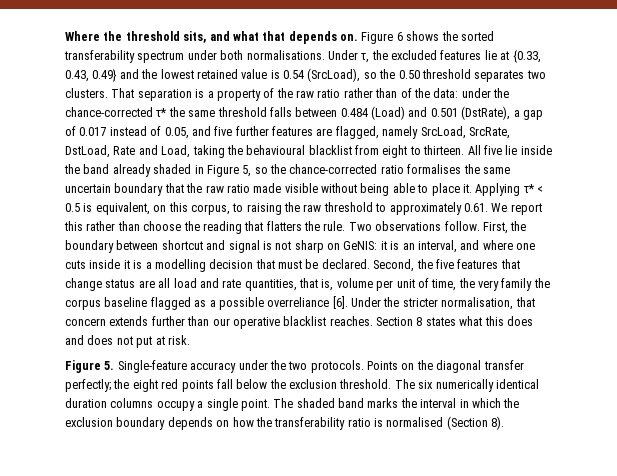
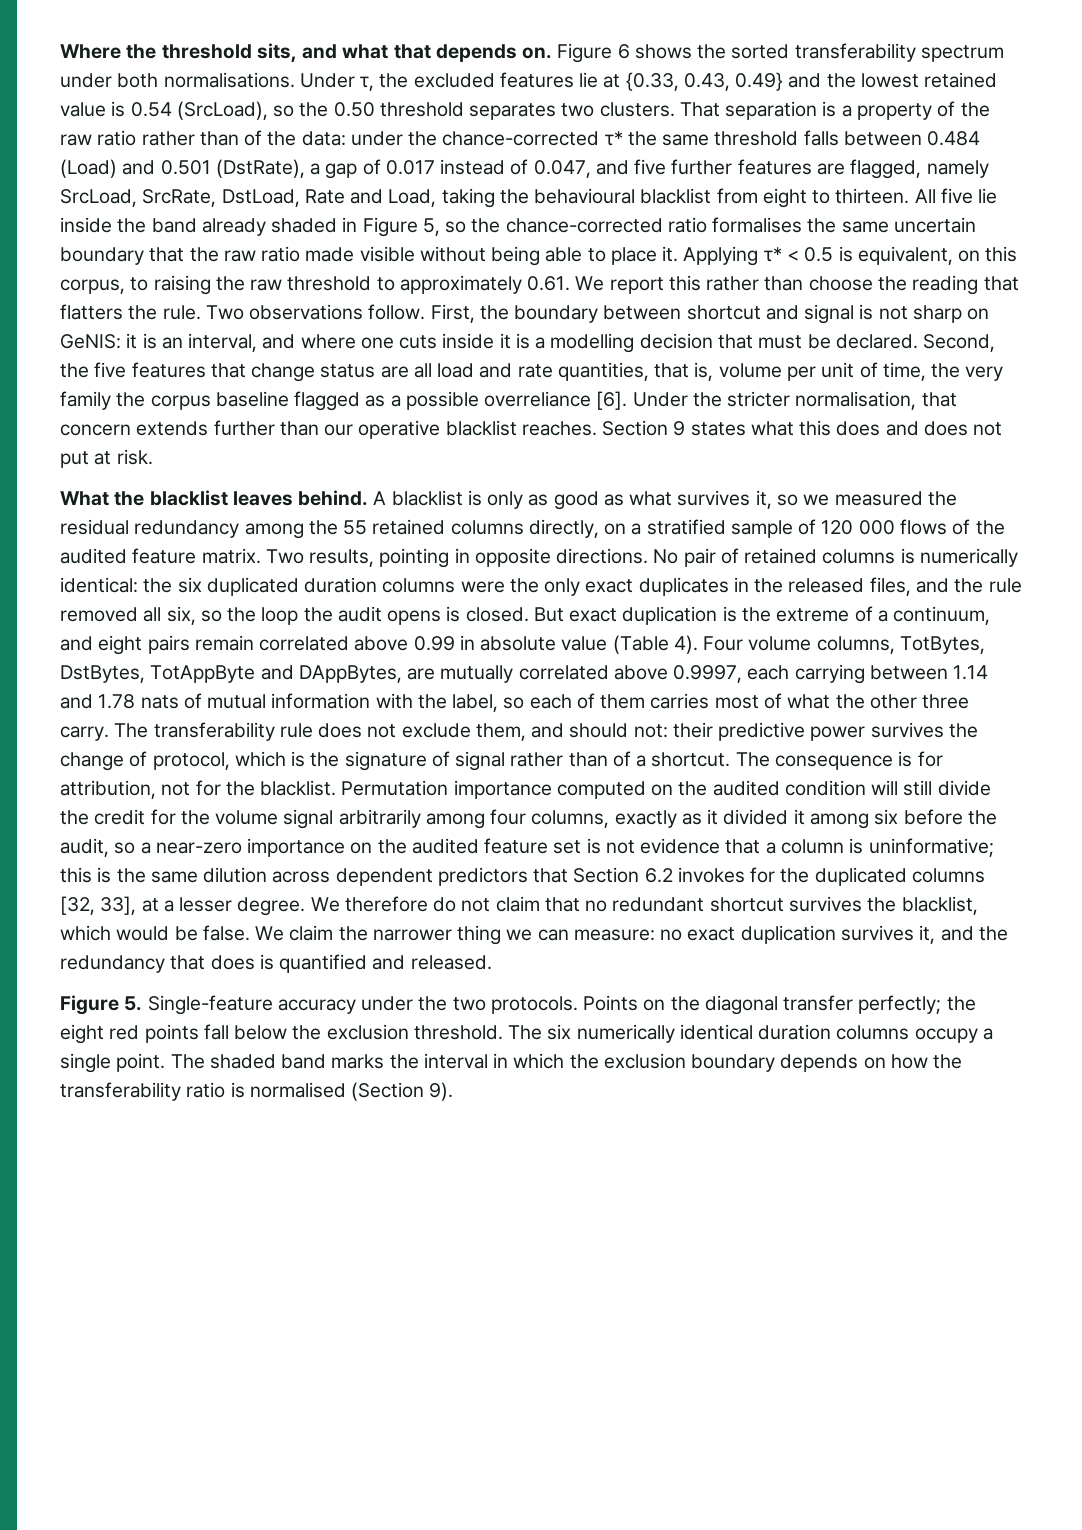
- That separation is a property of the raw ratio rather than of the data: under the chance-corrected τ* the same threshold falls between 0.484 (Load) and 0.501 (DstRate), a gap of 0.017 instead of 0.05, and five further features are flagged, namely SrcLoad, SrcRate, DstLoad, Rate and Load, taking the behavioural blacklist from eight to thirteen.
+ That separation is a property of the raw ratio rather than of the data: under the chance-corrected τ* the same threshold falls between 0.484 (Load) and 0.501 (DstRate), a gap of 0.017 instead of 0.047, and five further features are flagged, namely SrcLoad, SrcRate, DstLoad, Rate and Load, taking the behavioural blacklist from eight to thirteen.
- Section 8 states what this does and does not put at risk.
+ Section 9 states what this does and does not put at risk.
+ What the blacklist leaves behind. A blacklist is only as good as what survives it, so we measured the residual redundancy among the 55 retained columns directly, on a stratified sample of 120 000 flows of the audited feature matrix. Two results, pointing in opposite directions. No pair of retained columns is numerically identical: the six duplicated duration columns were the only exact duplicates in the released files, and the rule removed all six, so the loop the audit opens is closed. But exact duplication is the extreme of a continuum, and eight pairs remain correlated above 0.99 in absolute value (Table 4). Four volume columns, TotBytes, DstBytes, TotAppByte and DAppBytes, are mutually correlated above 0.9997, each carrying between 1.14 and 1.78 nats of mutual information with the label, so each of them carries most of what the other three carry. The transferability rule does not exclude them, and should not: their predictive power survives the change of protocol, which is the signature of signal rather than of a shortcut. The consequence is for attribution, not for the blacklist. Permutation importance computed on the audited condition will still divide the credit for the volume signal arbitrarily among four columns, exactly as it divided it among six before the audit, so a near-zero importance on the audited feature set is not evidence that a column is uninformative; this is the same dilution across dependent predictors that Section 6.2 invokes for the duplicated columns [32, 33], at a lesser degree. We therefore do not claim that no redundant shortcut survives the blacklist, which would be false. We claim the narrower thing we can measure: no exact duplication survives it, and the redundancy that does is quantified and released.
- The shaded band marks the interval in which the exclusion boundary depends on how the transferability ratio is normalised (Section 8).
+ The shaded band marks the interval in which the exclusion boundary depends on how the transferability ratio is normalised (Section 9).

